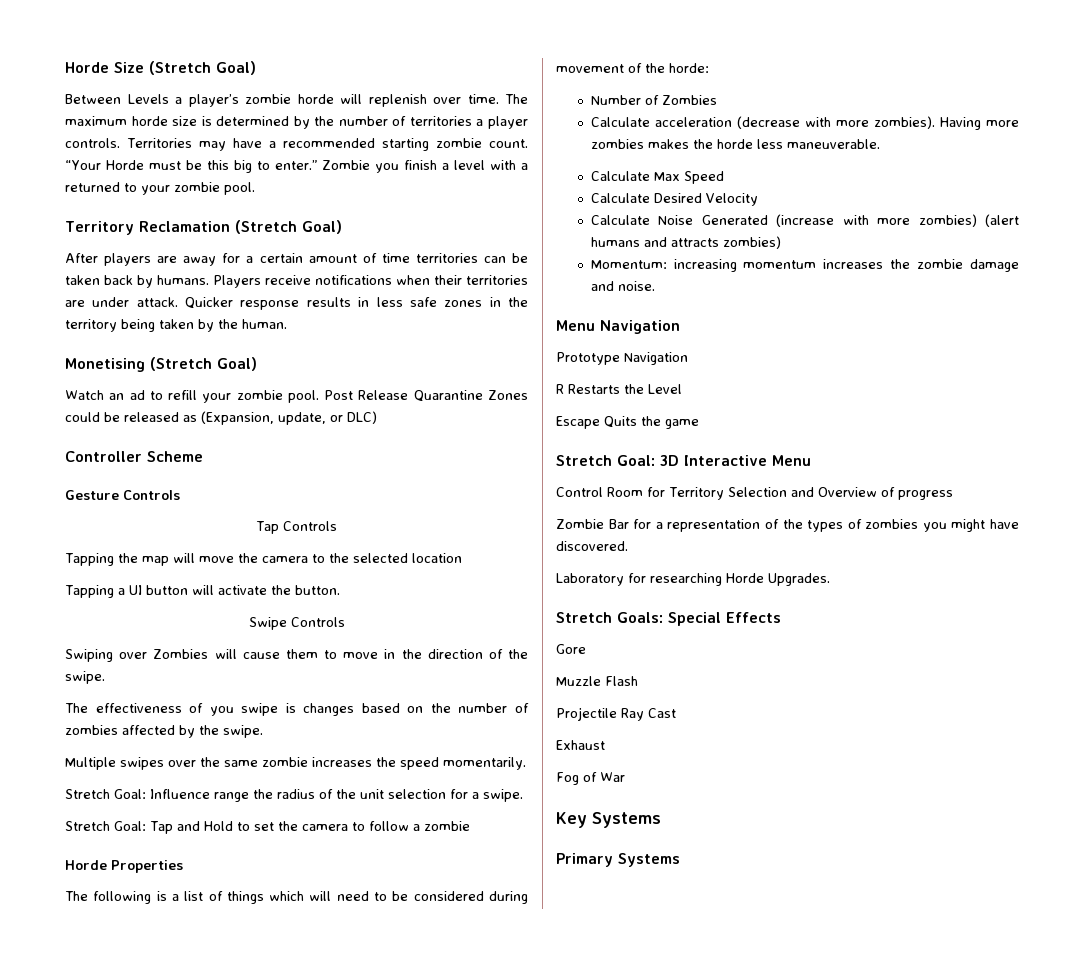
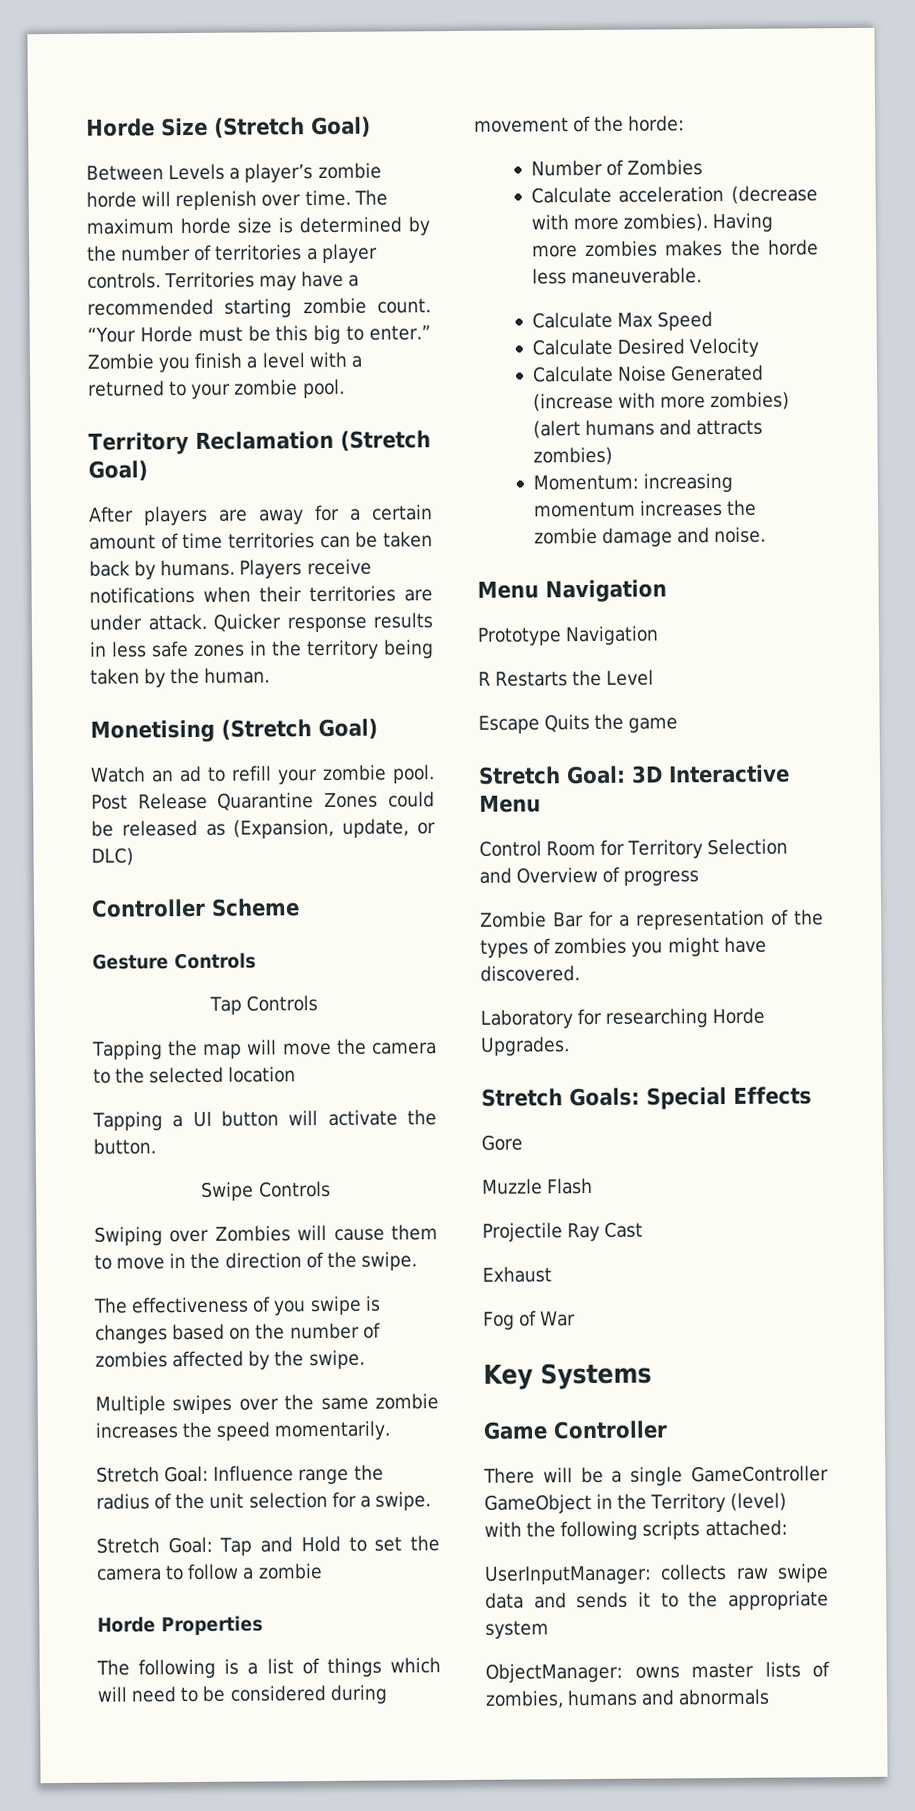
- Primary Systems
+ Game Controller
+ There will be a single GameController GameObject in the Territory (level) with the following scripts attached:
+ UserInputManager: collects raw swipe data and sends it to the appropriate system
+ ObjectManager: owns master lists of zombies, humans and abnormals

